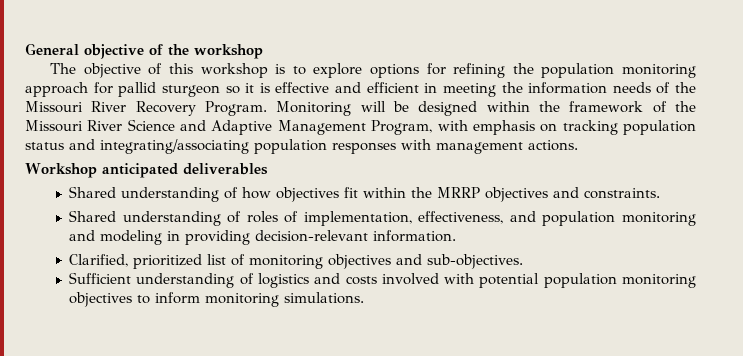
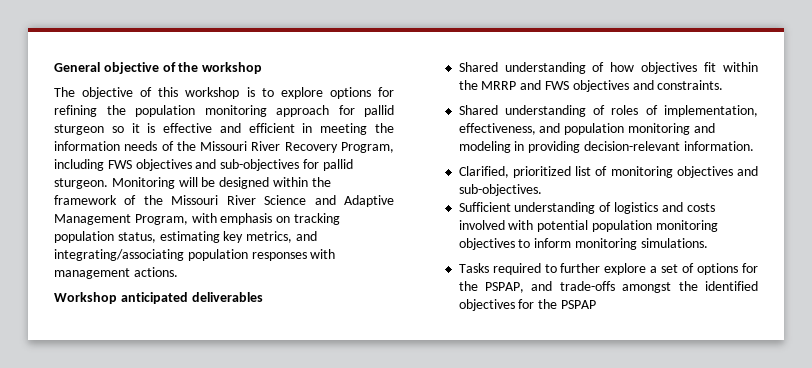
- The objective of this workshop is to explore options for refining the population monitoring approach for pallid sturgeon so it is effective and efficient in meeting the information needs of the Missouri River Recovery Program.
+ The objective of this workshop is to explore options for refining the population monitoring approach for pallid sturgeon so it is effective and efficient in meeting the information needs of the Missouri River Recovery Program, including FWS objectives and sub-objectives for pallid sturgeon.
- Monitoring will be designed within the framework of the Missouri River Science and Adaptive Management Program, with emphasis on tracking population status and integrating/associating population responses with management actions.
+ Monitoring will be designed within the framework of the Missouri River Science and Adaptive Management Program, with emphasis on tracking population status, estimating key metrics, and integrating/associating population responses with management actions.
- Shared understanding of how objectives fit within the MRRP objectives and constraints.
+ Shared understanding of how objectives fit within the MRRP and FWS objectives and constraints.
+ Tasks required to further explore a set of options for the PSPAP, and trade-offs amongst the identified objectives for the PSPAP

